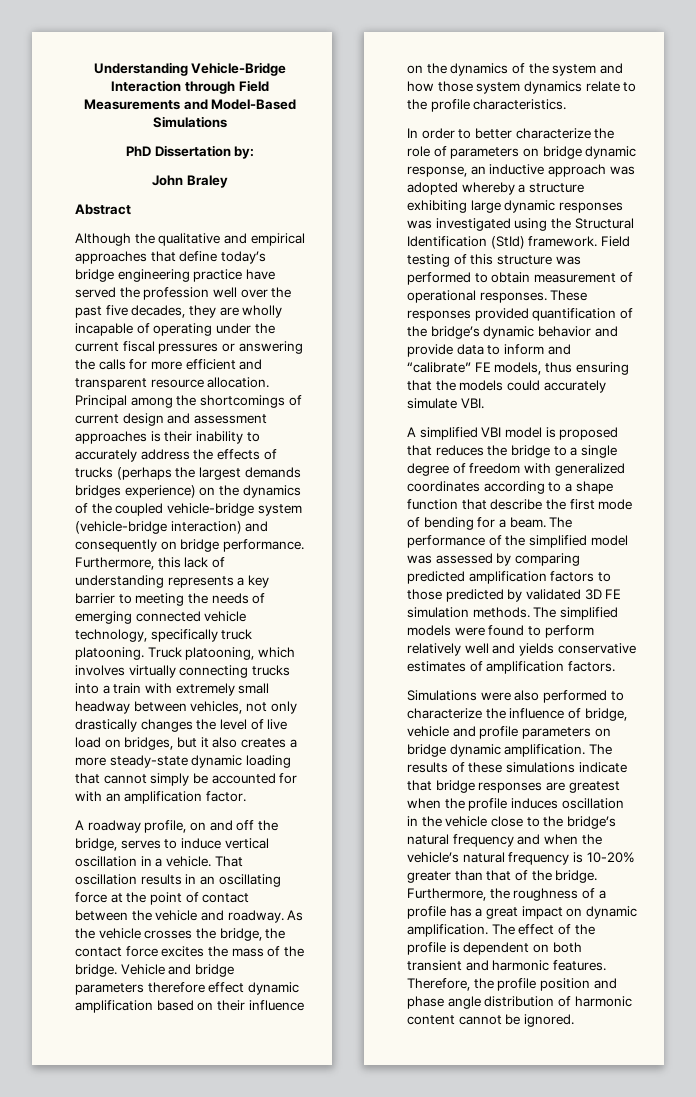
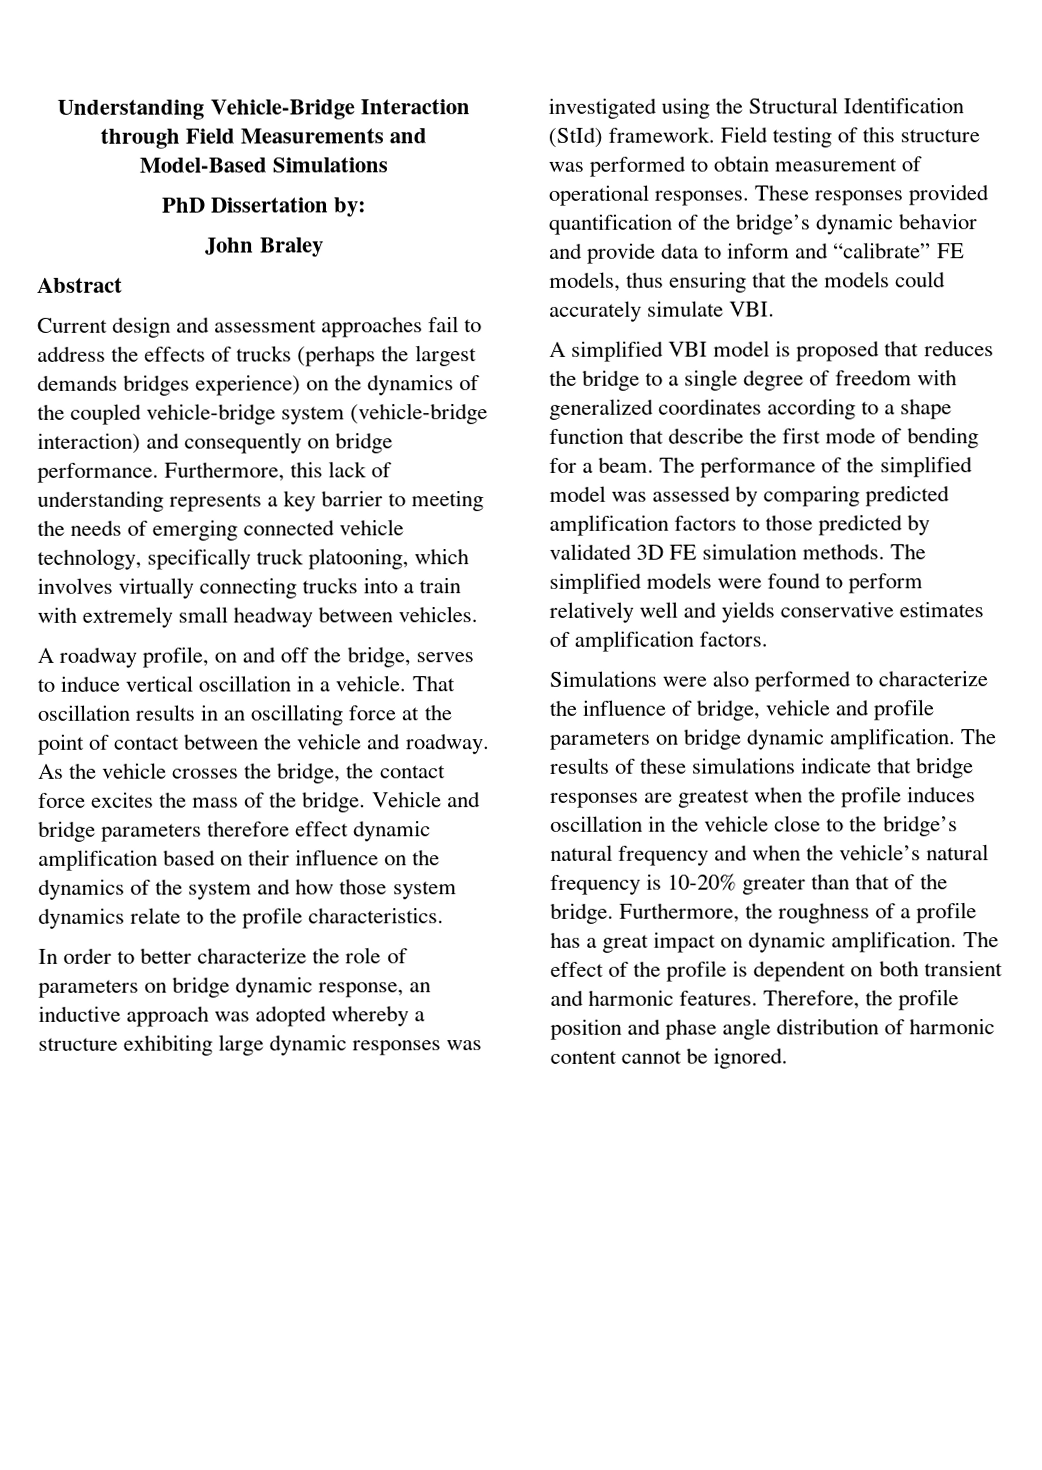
- Although the qualitative and empirical approaches that define today’s bridge engineering practice have served the profession well over the past five decades, they are wholly incapable of operating under the current fiscal pressures or answering the calls for more efficient and transparent resource allocation. Principal among the shortcomings of current design and assessment approaches is their inability to accurately address the effects of trucks (perhaps the largest demands bridges experience) on the dynamics of the coupled vehicle-bridge system (vehicle-bridge interaction) and consequently on bridge performance.
+ Current design and assessment approaches fail to address the effects of trucks (perhaps the largest demands bridges experience) on the dynamics of the coupled vehicle-bridge system (vehicle-bridge interaction) and consequently on bridge performance.
- Furthermore, this lack of understanding represents a key barrier to meeting the needs of emerging connected vehicle technology, specifically truck platooning. Truck platooning, which involves virtually connecting trucks into a train with extremely small headway between vehicles, not only drastically changes the level of live load on bridges, but it also creates a more steady-state dynamic loading that cannot simply be accounted for with an amplification factor.
+ Furthermore, this lack of understanding represents a key barrier to meeting the needs of emerging connected vehicle technology, specifically truck platooning, which involves virtually connecting trucks into a train with extremely small headway between vehicles.

